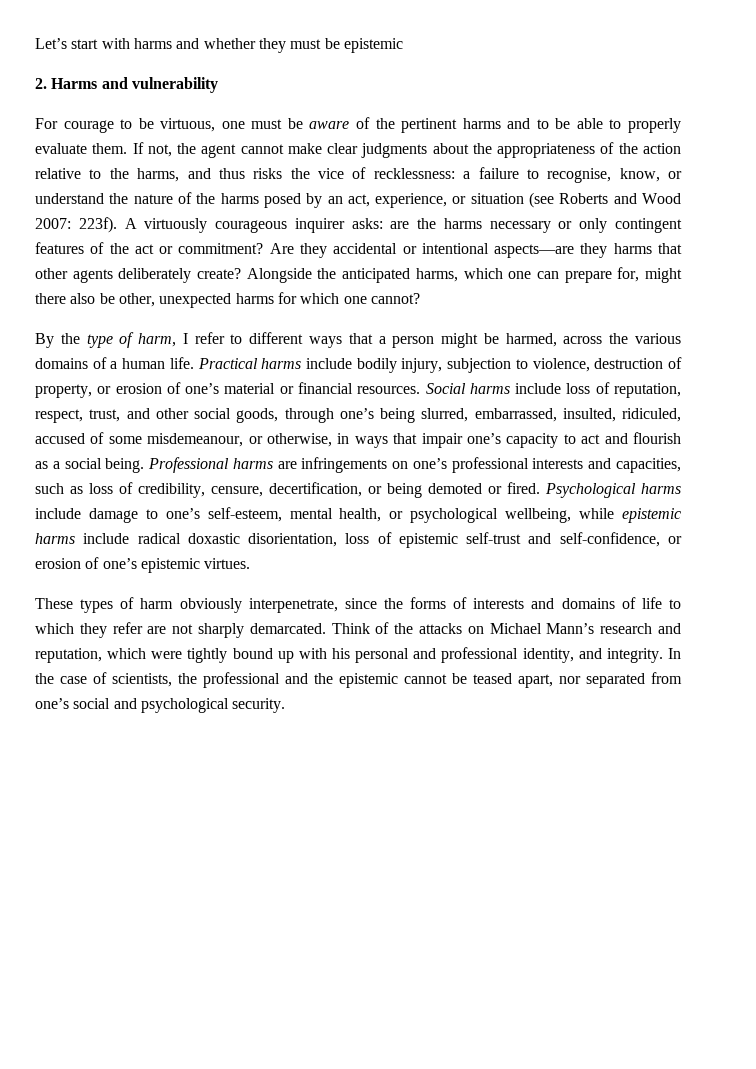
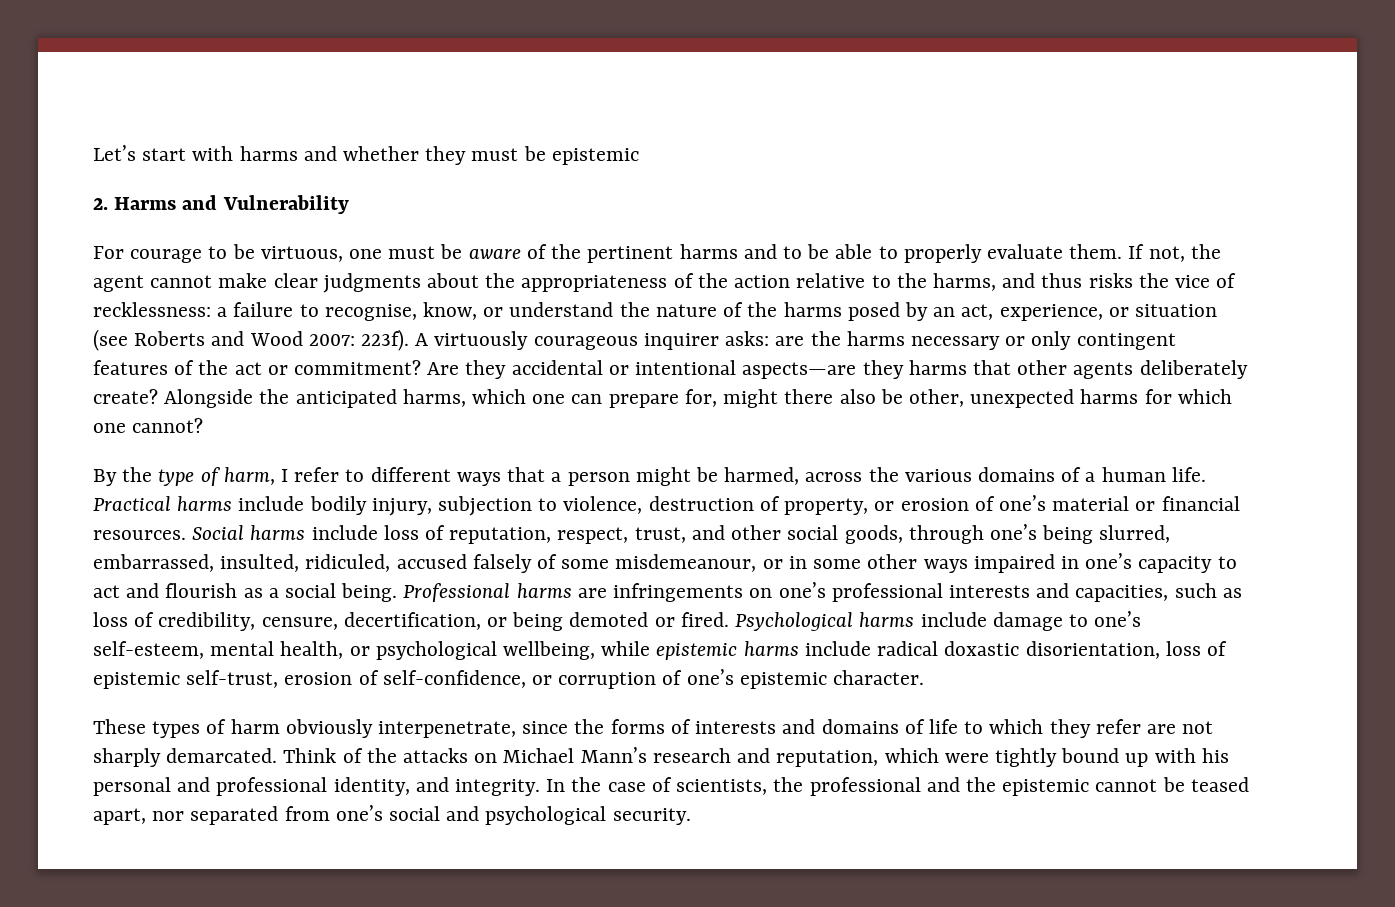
- 2. Harms and vulnerability
+ 2. Harms and Vulnerability
- Social harms include loss of reputation, respect, trust, and other social goods, through one’s being slurred, embarrassed, insulted, ridiculed, accused of some misdemeanour, or otherwise, in ways that impair one’s capacity to act and flourish as a social being.
+ Social harms include loss of reputation, respect, trust, and other social goods, through one’s being slurred, embarrassed, insulted, ridiculed, accused falsely of some misdemeanour, or in some other ways impaired in one’s capacity to act and flourish as a social being.
- Psychological harms include damage to one’s self-esteem, mental health, or psychological wellbeing, while epistemic harms include radical doxastic disorientation, loss of epistemic self-trust and self-confidence, or erosion of one’s epistemic virtues.
+ Psychological harms include damage to one’s self-esteem, mental health, or psychological wellbeing, while epistemic harms include radical doxastic disorientation, loss of epistemic self-trust, erosion of self-confidence, or corruption of one’s epistemic character.

